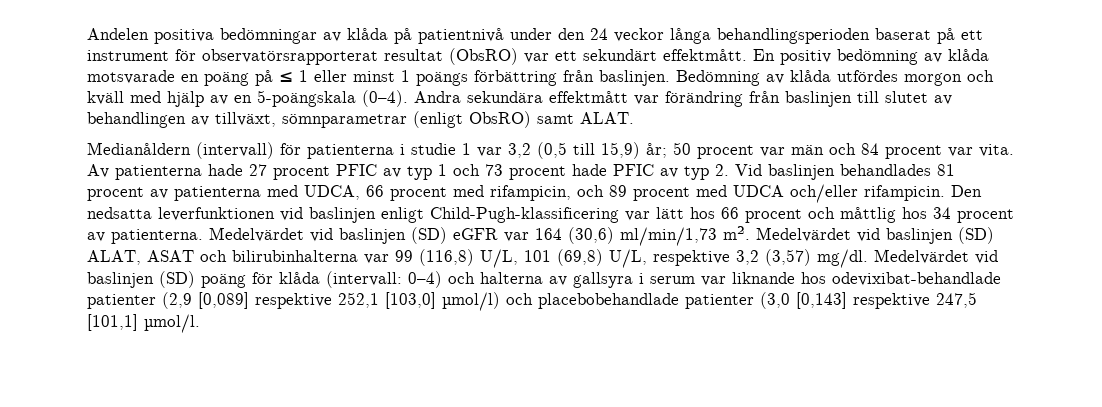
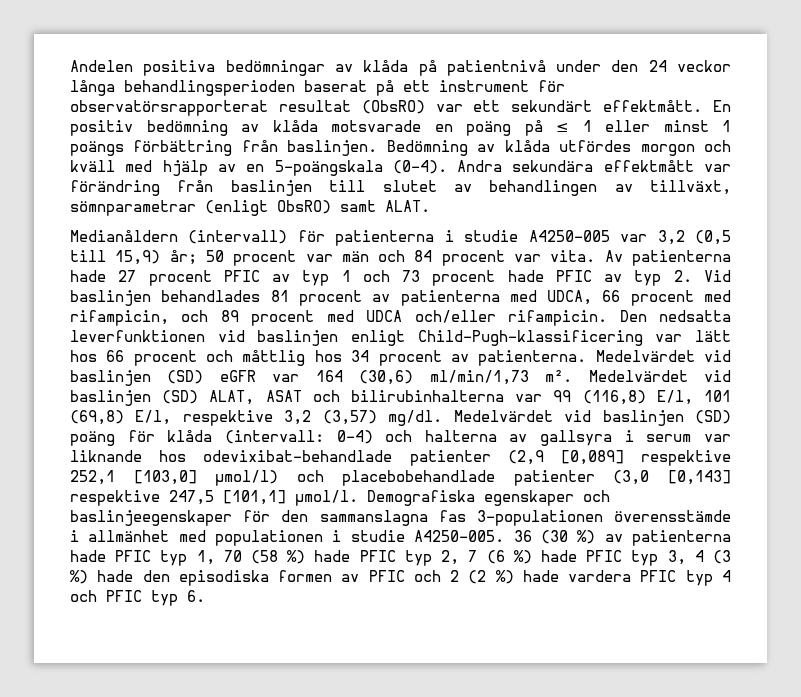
- Medianåldern (intervall) för patienterna i studie 1 var 3,2 (0,5 till 15,9) år; 50 procent var män och 84 procent var vita.
+ Medianåldern (intervall) för patienterna i studie A4250-005 var 3,2 (0,5 till 15,9) år; 50 procent var män och 84 procent var vita.
- Medelvärdet vid baslinjen (SD) ALAT, ASAT och bilirubinhalterna var 99 (116,8) U/L, 101 (69,8) U/L, respektive 3,2 (3,57) mg/dl.
+ Medelvärdet vid baslinjen (SD) ALAT, ASAT och bilirubinhalterna var 99 (116,8) E/l, 101 (69,8) E/l, respektive 3,2 (3,57) mg/dl.
+ Demografiska egenskaper och baslinjeegenskaper för den sammanslagna fas 3-populationen överensstämde i allmänhet med populationen i studie A4250-005. 36 (30 %) av patienterna hade PFIC typ 1, 70 (58 %) hade PFIC typ 2, 7 (6 %) hade PFIC typ 3, 4 (3 %) hade den episodiska formen av PFIC och 2 (2 %) hade vardera PFIC typ 4 och PFIC typ 6.

